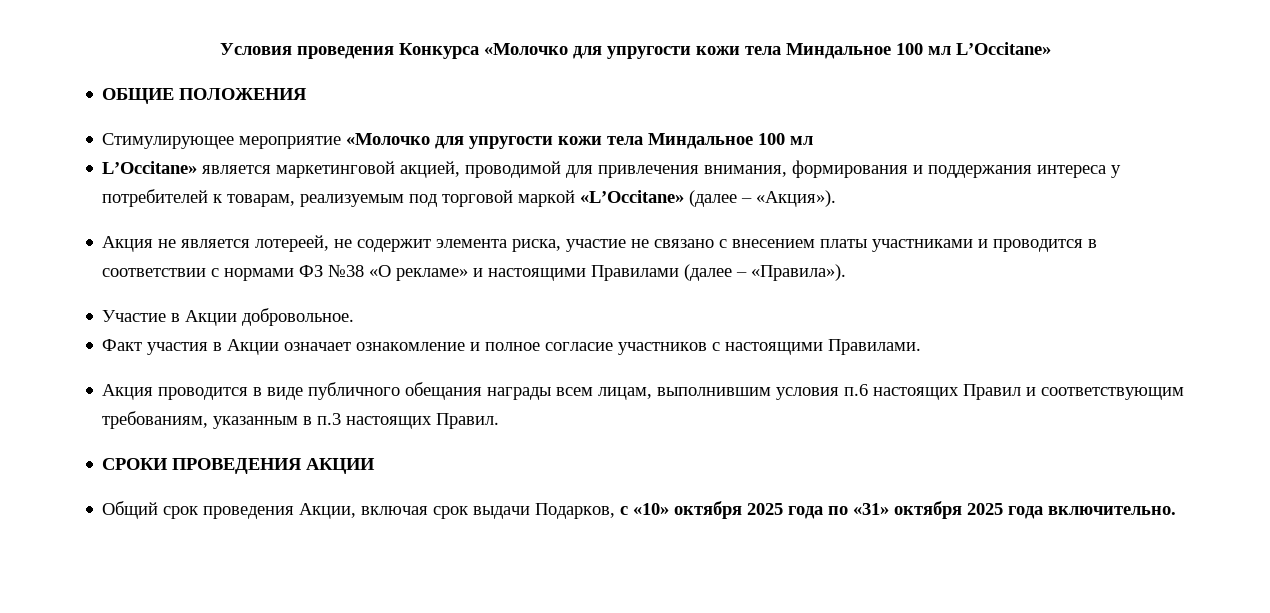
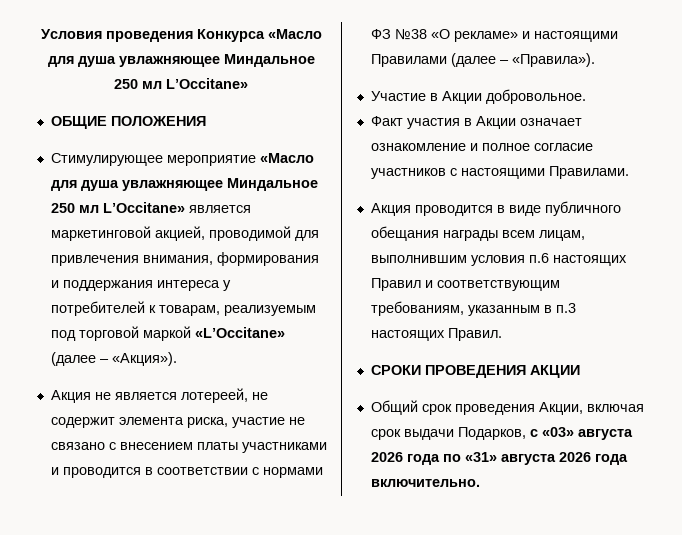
- Условия проведения Конкурса «Молочко для упругости кожи тела Миндальное 100 мл L’Occitane»
+ Условия проведения Конкурса «Масло для душа увлажняющее Миндальное 250 мл L’Occitane»
- Стимулирующее мероприятие «Молочко для упругости кожи тела Миндальное 100 мл
- L’Occitane» является маркетинговой акцией, проводимой для привлечения внимания, формирования и поддержания интереса у потребителей к товарам, реализуемым под торговой маркой «L’Occitane» (далее – «Акция»).
+ Стимулирующее мероприятие «Масло для душа увлажняющее Миндальное 250 мл L’Occitane» является маркетинговой акцией, проводимой для привлечения внимания, формирования и поддержания интереса у потребителей к товарам, реализуемым под торговой маркой «L’Occitane» (далее – «Акция»).
- Общий срок проведения Акции, включая срок выдачи Подарков, с «10» октября 2025 года по «31» октября 2025 года включительно.
+ Общий срок проведения Акции, включая срок выдачи Подарков, с «03» августа 2026 года по «31» августа 2026 года включительно.

